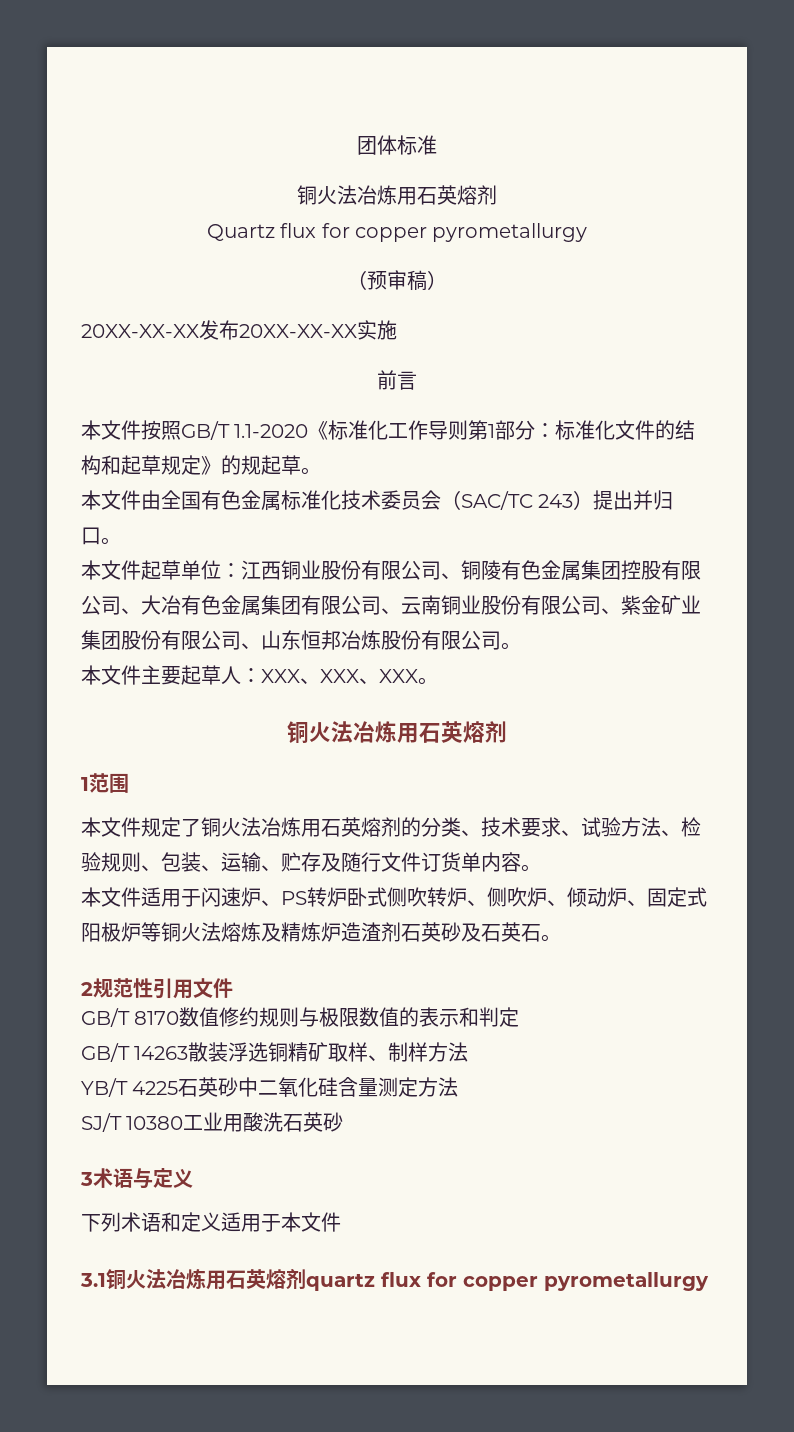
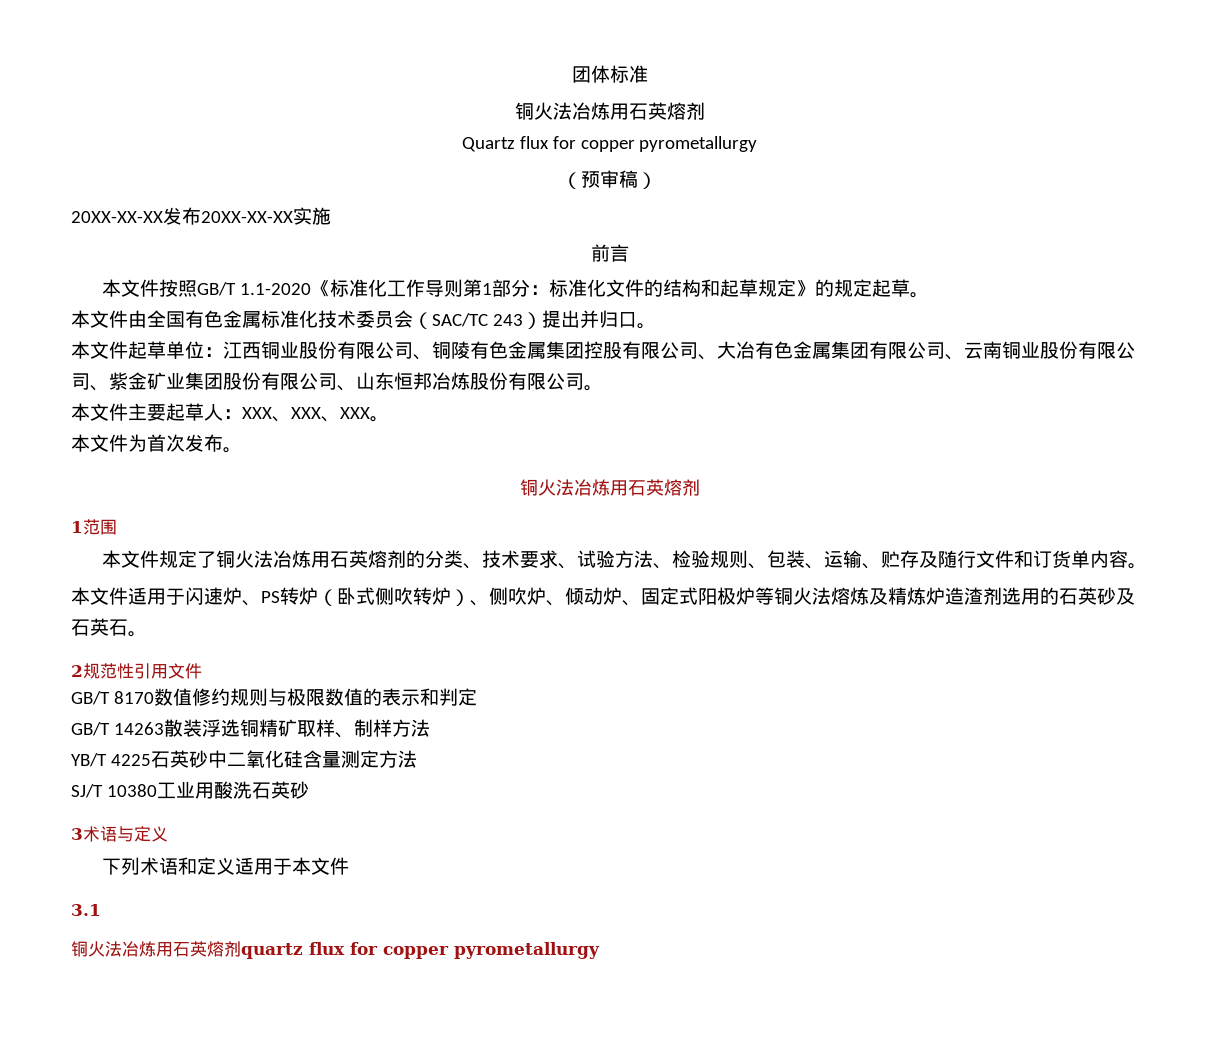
- 本文件按照GB/T 1.1-2020《标准化工作导则第1部分：标准化文件的结构和起草规定》的规起草。
+ 本文件按照GB/T 1.1-2020《标准化工作导则第1部分：标准化文件的结构和起草规定》的规定起草。
+ 本文件为首次发布。
- 本文件规定了铜火法冶炼用石英熔剂的分类、技术要求、试验方法、检验规则、包装、运输、贮存及随行文件订货单内容。
+ 本文件规定了铜火法冶炼用石英熔剂的分类、技术要求、试验方法、检验规则、包装、运输、贮存及随行文件和订货单内容。
- 本文件适用于闪速炉、PS转炉卧式侧吹转炉、侧吹炉、倾动炉、固定式阳极炉等铜火法熔炼及精炼炉造渣剂石英砂及石英石。
+ 本文件适用于闪速炉、PS转炉（卧式侧吹转炉）、侧吹炉、倾动炉、固定式阳极炉等铜火法熔炼及精炼炉造渣剂选用的石英砂及石英石。
- 3.1铜火法冶炼用石英熔剂quartz flux for copper pyrometallurgy
+ 3.1
+ 铜火法冶炼用石英熔剂quartz flux for copper pyrometallurgy

